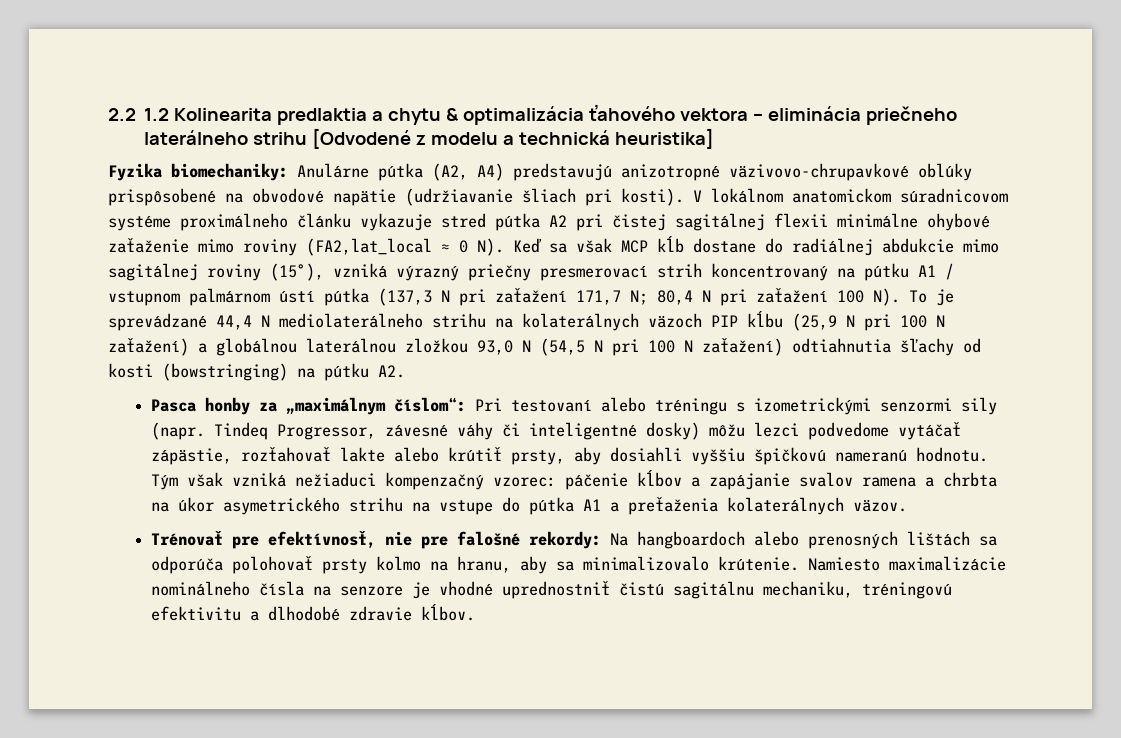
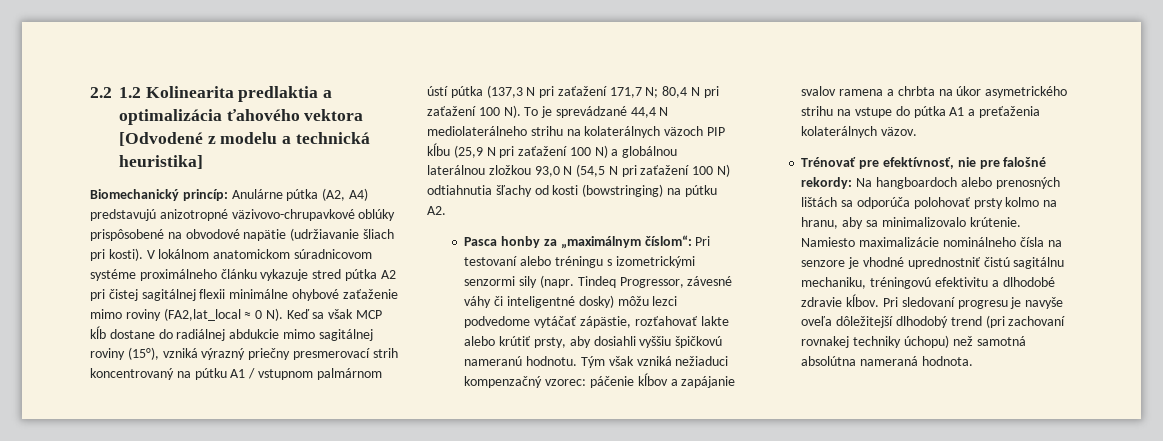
- 2.2 1.2 Kolinearita predlaktia a chytu & optimalizácia ťahového vektora – eliminácia priečneho laterálneho strihu [Odvodené z modelu a technická heuristika]
+ 2.2 1.2 Kolinearita predlaktia a optimalizácia ťahového vektora [Odvodené z modelu a technická heuristika]
- Fyzika biomechaniky: Anulárne pútka (A2, A4) predstavujú anizotropné väzivovo-chrupavkové oblúky prispôsobené na obvodové napätie (udržiavanie šliach pri kosti).
+ Biomechanický princíp: Anulárne pútka (A2, A4) predstavujú anizotropné väzivovo-chrupavkové oblúky prispôsobené na obvodové napätie (udržiavanie šliach pri kosti).
- 80,4 N pri zaťažení 100 N). To je sprevádzané 44,4 N mediolaterálneho strihu na kolaterálnych väzoch PIP kĺbu (25,9 N pri 100 N zaťažení) a globálnou laterálnou zložkou 93,0 N (54,5 N pri 100 N zaťažení) odtiahnutia šľachy od kosti (bowstringing) na pútku A2.
+ 80,4 N pri zaťažení 100 N). To je sprevádzané 44,4 N mediolaterálneho strihu na kolaterálnych väzoch PIP kĺbu (25,9 N pri zaťažení 100 N) a globálnou laterálnou zložkou 93,0 N (54,5 N pri zaťažení 100 N) odtiahnutia šľachy od kosti (bowstringing) na pútku A2.
+ Pri sledovaní progresu je navyše oveľa dôležitejší dlhodobý trend (pri zachovaní rovnakej techniky úchopu) než samotná absolútna nameraná hodnota.

